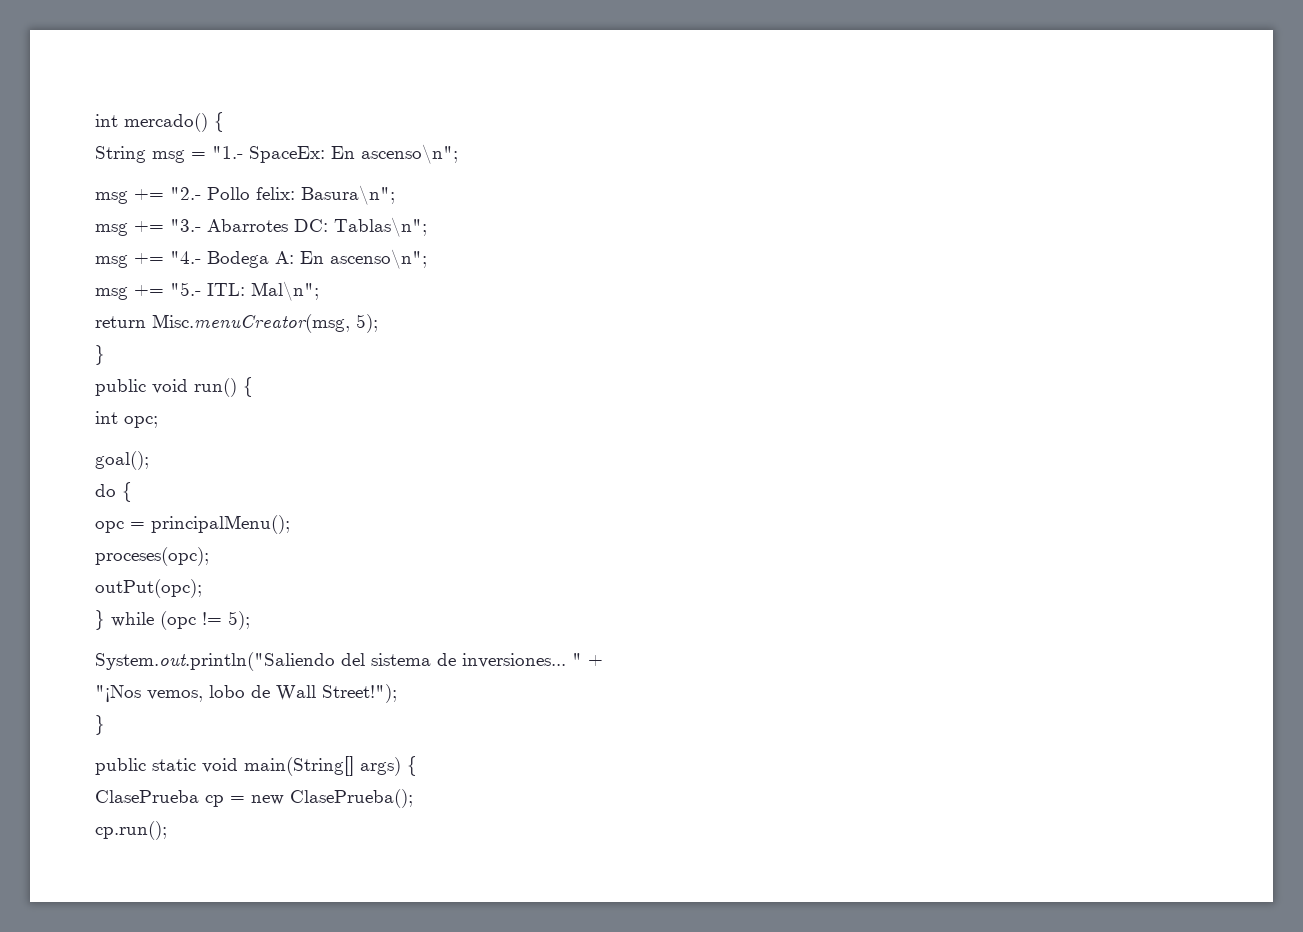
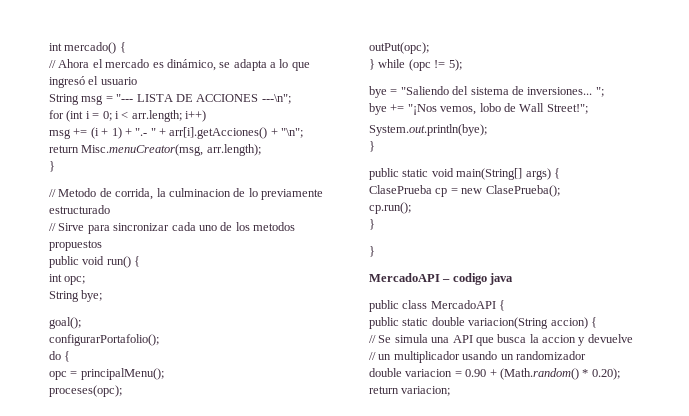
- String msg = "1.- SpaceEx: En ascenso\n";
- msg += "2.- Pollo felix: Basura\n";
- msg += "3.- Abarrotes DC: Tablas\n";
- msg += "4.- Bodega A: En ascenso\n";
- msg += "5.- ITL: Mal\n";
+ // Ahora el mercado es dinámico, se adapta a lo que ingresó el usuario
+ String msg = "--- LISTA DE ACCIONES ---\n";
+ for (int i = 0; i < arr.length; i++)
+ msg += (i + 1) + ".- " + arr[i].getAcciones() + "\n";
- return Misc.menuCreator(msg, 5);
+ return Misc.menuCreator(msg, arr.length);
  }
+ // Metodo de corrida, la culminacion de lo previamente estructurado
+ // Sirve para sincronizar cada uno de los metodos propuestos
+ String bye;
+ configurarPortafolio();
- System.out.println("Saliendo del sistema de inversiones...
+ bye = "Saliendo del sistema de inversiones...
- " +
- "¡Nos vemos, lobo de Wall Street!");
+ ";
+ bye += "¡Nos vemos, lobo de Wall Street!";
+ System.out.println(bye);
  cp.run();
+ }
+ }
+ MercadoAPI – codigo java
+ public class MercadoAPI {
+ public static double variacion(String accion) {
+ // Se simula una API que busca la accion y devuelve
+ // un multiplicador usando un randomizador
+ double variacion = 0.90 + (Math.random() * 0.20);
+ return variacion;

